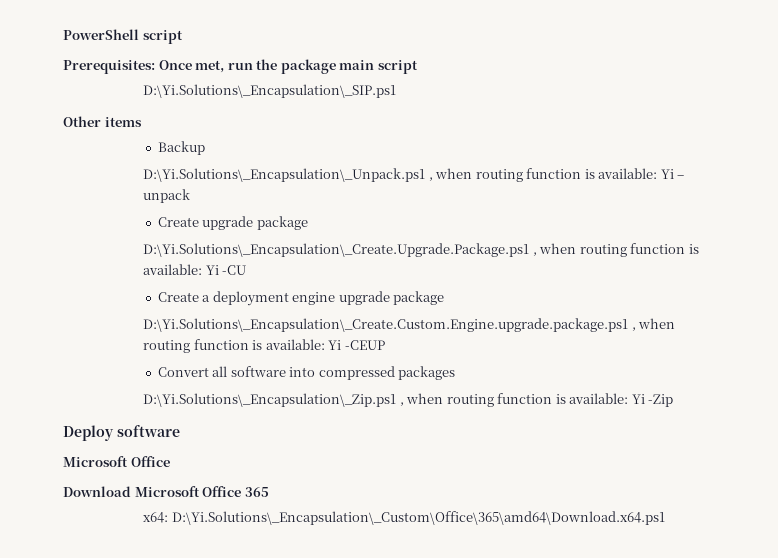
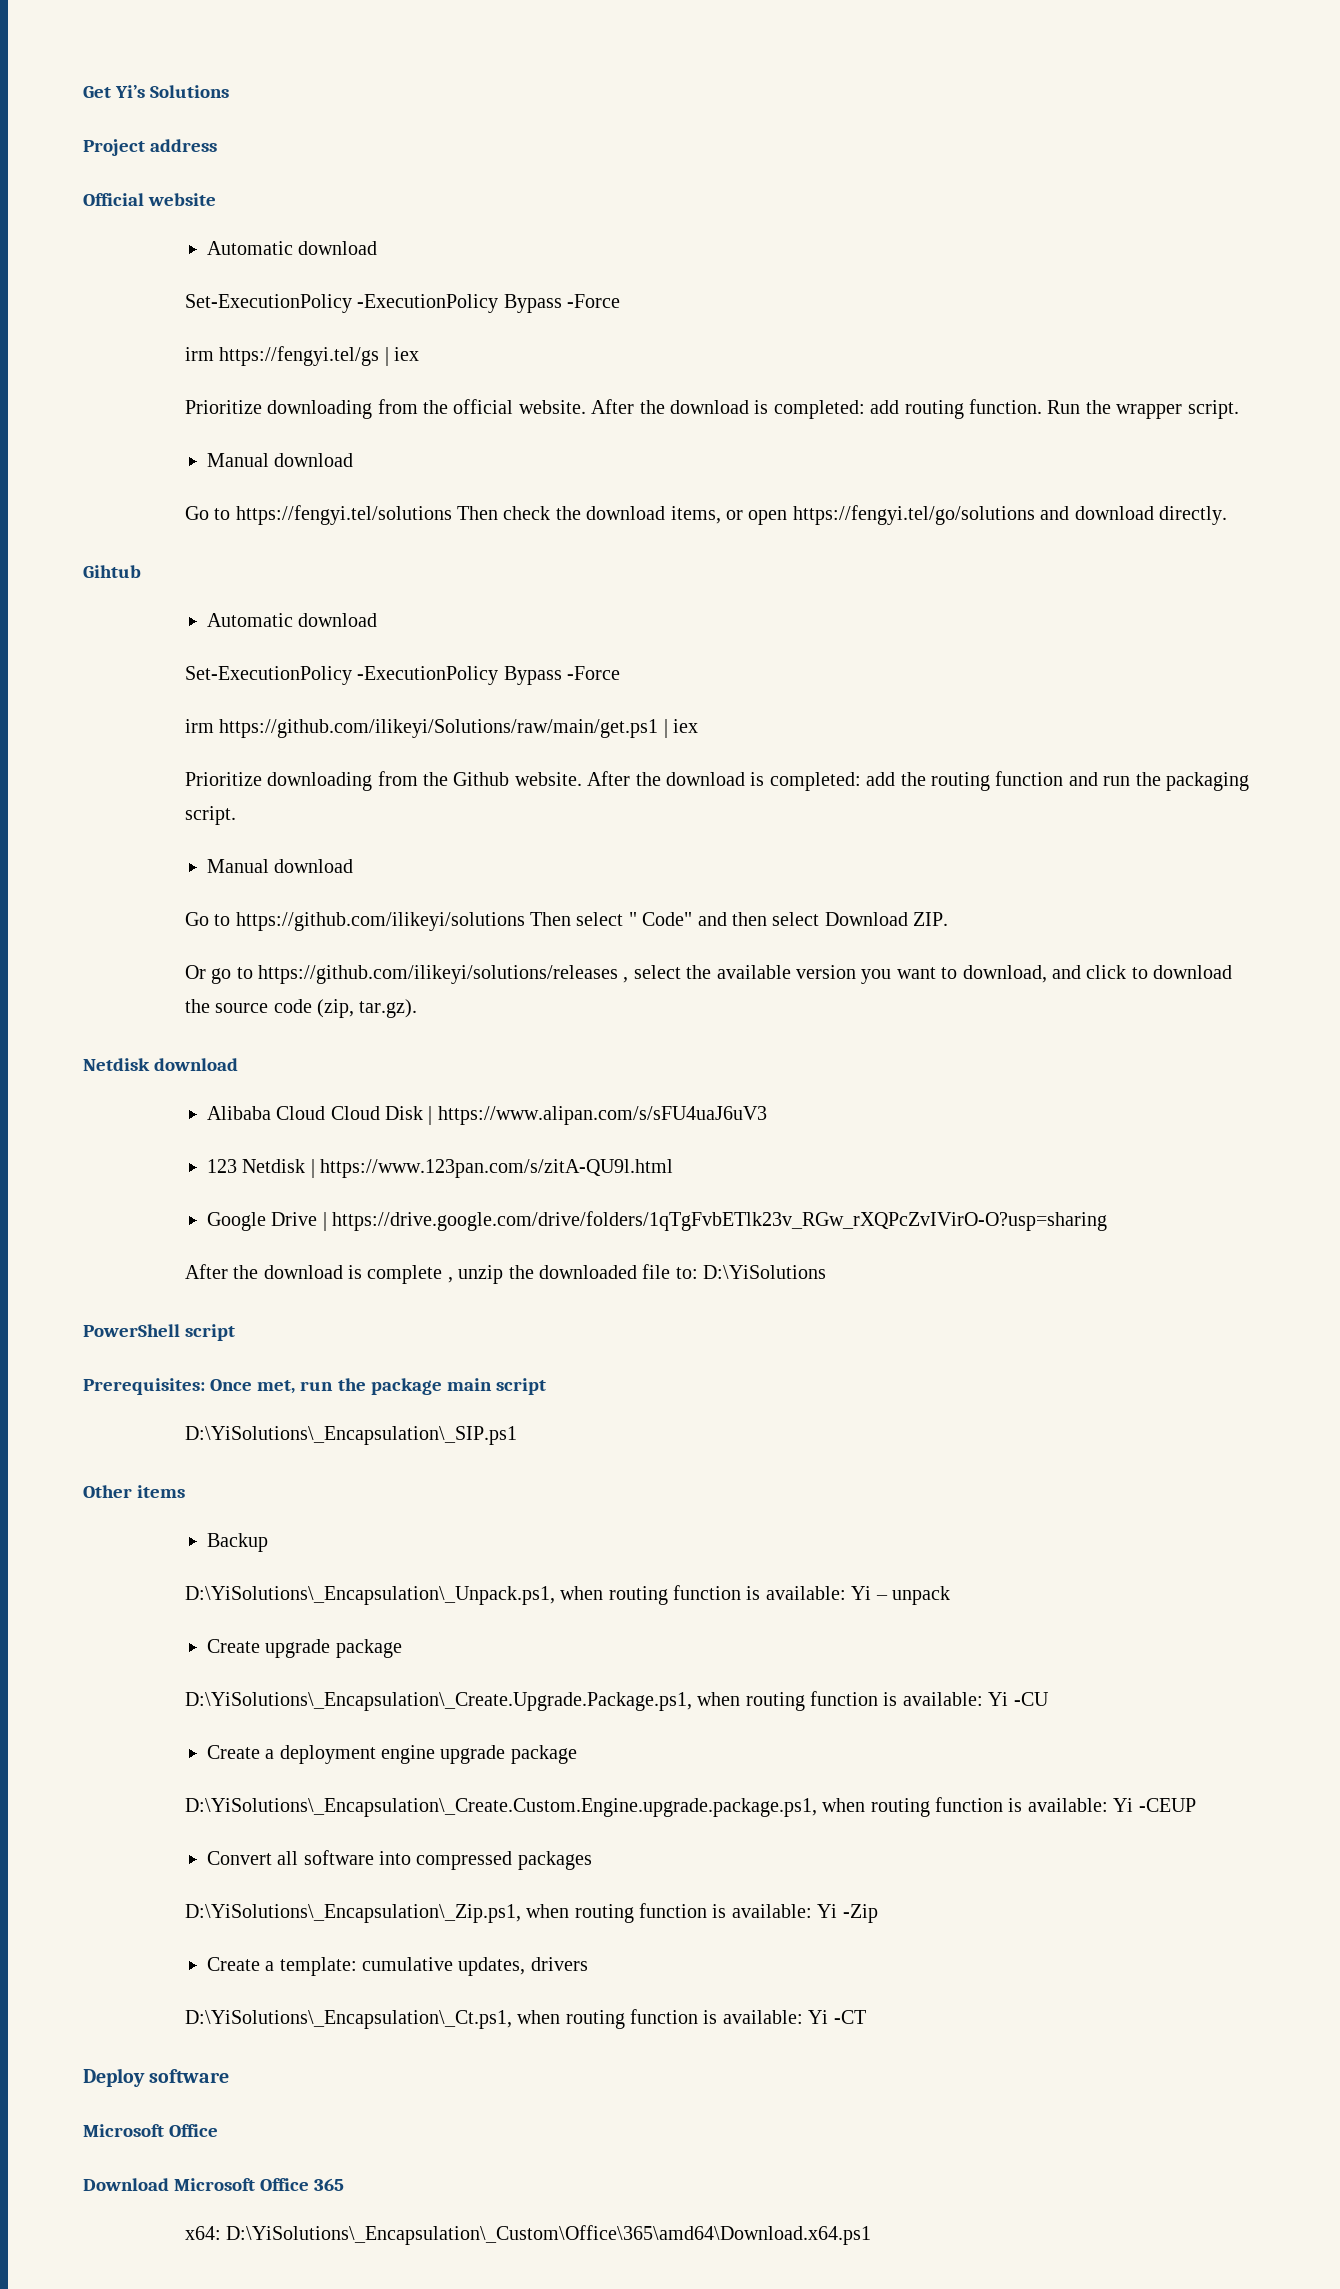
+ Get Yi’s Solutions
+ Project address
+ Official website
+ Automatic download
+ Set-ExecutionPolicy -ExecutionPolicy Bypass -Force
+ irm https://fengyi.tel/gs | iex
+ Prioritize downloading from the official website. After the download is completed: add routing function. Run the wrapper script.
+ Manual download
+ Go to https://fengyi.tel/solutions Then check the download items, or open https://fengyi.tel/go/solutions and download directly.
+ Gihtub
+ Automatic download
+ Set-ExecutionPolicy -ExecutionPolicy Bypass -Force
+ irm https://github.com/ilikeyi/Solutions/raw/main/get.ps1 | iex
+ Prioritize downloading from the Github website. After the download is completed: add the routing function and run the packaging script.
+ Manual download
+ Go to https://github.com/ilikeyi/solutions Then select " Code" and then select Download ZIP.
+ Or go to https://github.com/ilikeyi/solutions/releases , select the available version you want to download, and click to download the source code (zip, tar.gz).
+ Netdisk download
+ Alibaba Cloud Cloud Disk | https://www.alipan.com/s/sFU4uaJ6uV3
+ 123 Netdisk | https://www.123pan.com/s/zitA-QU9l.html
+ Google Drive | https://drive.google.com/drive/folders/1qTgFvbETlk23v_RGw_rXQPcZvIVirO-O?usp=sharing
+ After the download is complete , unzip the downloaded file to: D:\YiSolutions
- D:\Yi.Solutions\_Encapsulation\_SIP.ps1
+ D:\YiSolutions\_Encapsulation\_SIP.ps1
- D:\Yi.Solutions\_Encapsulation\_Unpack.ps1 , when routing function is available: Yi – unpack
+ D:\YiSolutions\_Encapsulation\_Unpack.ps1, when routing function is available: Yi – unpack
- D:\Yi.Solutions\_Encapsulation\_Create.Upgrade.Package.ps1 , when routing function is available: Yi -CU
+ D:\YiSolutions\_Encapsulation\_Create.Upgrade.Package.ps1, when routing function is available: Yi -CU
- D:\Yi.Solutions\_Encapsulation\_Create.Custom.Engine.upgrade.package.ps1 , when routing function is available: Yi -CEUP
+ D:\YiSolutions\_Encapsulation\_Create.Custom.Engine.upgrade.package.ps1, when routing function is available: Yi -CEUP
- D:\Yi.Solutions\_Encapsulation\_Zip.ps1 , when routing function is available: Yi -Zip
+ D:\YiSolutions\_Encapsulation\_Zip.ps1, when routing function is available: Yi -Zip
+ Create a template: cumulative updates, drivers
+ D:\YiSolutions\_Encapsulation\_Ct.ps1, when routing function is available: Yi -CT
- x64: D:\Yi.Solutions\_Encapsulation\_Custom\Office\365\amd64\Download.x64.ps1
+ x64: D:\YiSolutions\_Encapsulation\_Custom\Office\365\amd64\Download.x64.ps1

